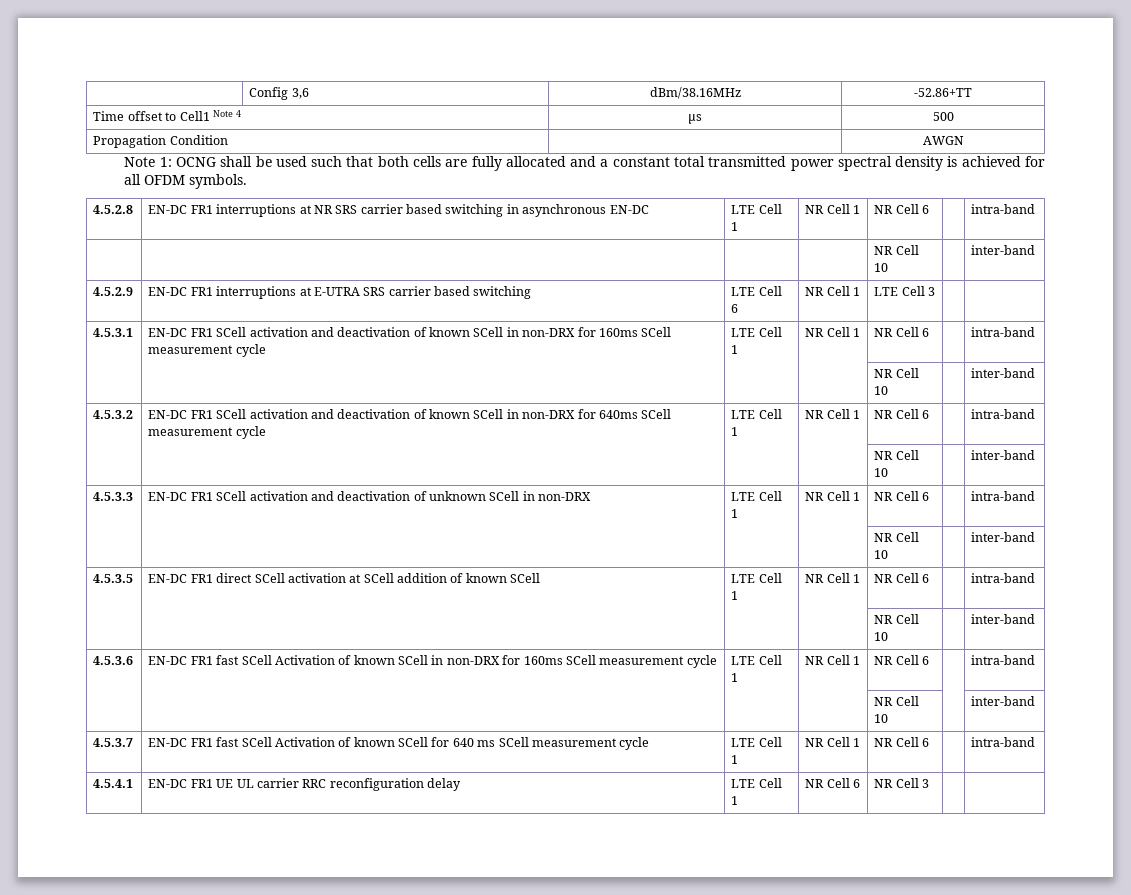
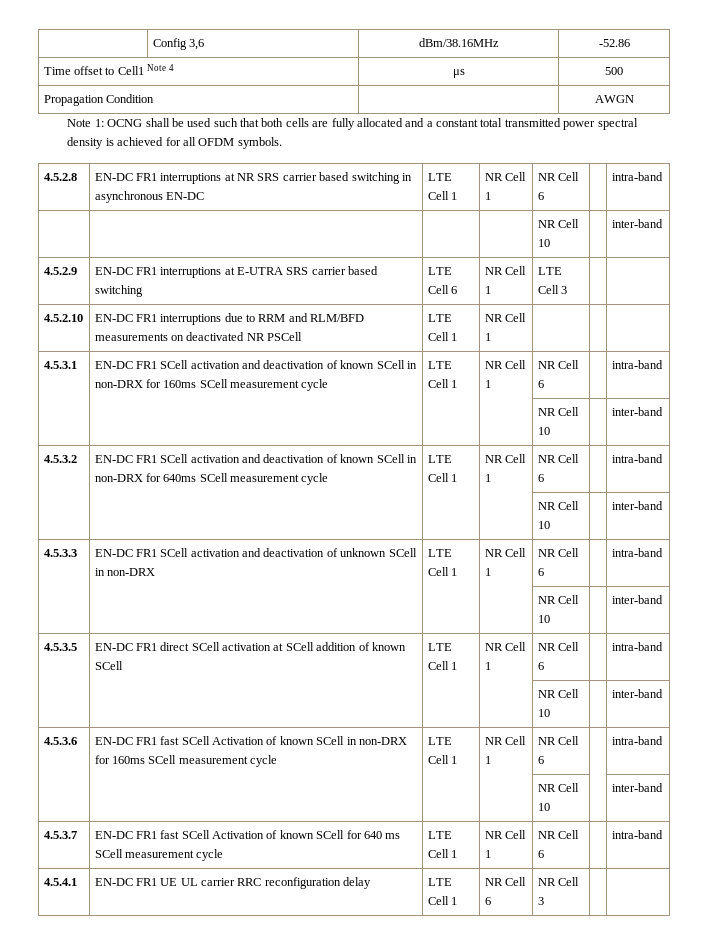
- | Config 3,6 | dBm/38.16MHz | -52.86+TT
+ | Config 3,6 | dBm/38.16MHz | -52.86
+ 4.5.2.10 | EN-DC FR1 interruptions due to RRM and RLM/BFD measurements on deactivated NR PSCell | LTE Cell 1 | NR Cell 1 | | |

